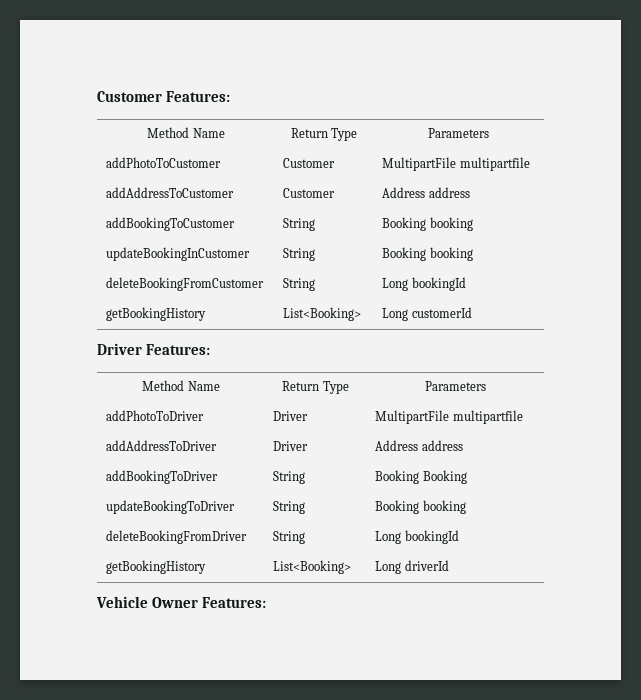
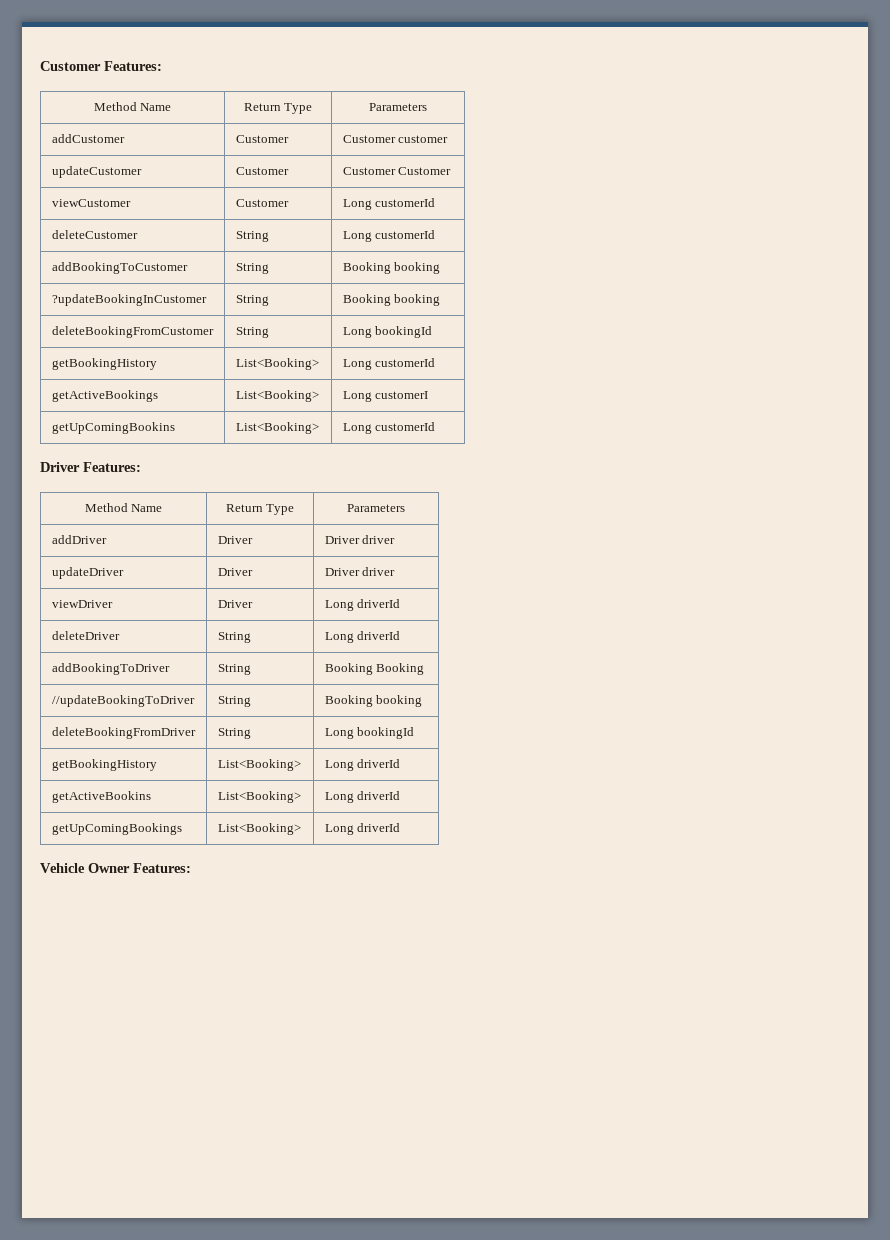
- addPhotoToCustomer | Customer | MultipartFile multipartfile
- addAddressToCustomer | Customer | Address address
+ addCustomer | Customer | Customer customer
+ updateCustomer | Customer | Customer Customer
+ viewCustomer | Customer | Long customerId
+ deleteCustomer | String | Long customerId
- updateBookingInCustomer | String | Booking booking
+ ?updateBookingInCustomer | String | Booking booking
+ getActiveBookings | List<Booking> | Long customerI
+ getUpComingBookins | List<Booking> | Long customerId
- addPhotoToDriver | Driver | MultipartFile multipartfile
- addAddressToDriver | Driver | Address address
+ addDriver | Driver | Driver driver
+ updateDriver | Driver | Driver driver
+ viewDriver | Driver | Long driverId
+ deleteDriver | String | Long driverId
- updateBookingToDriver | String | Booking booking
+ //updateBookingToDriver | String | Booking booking
+ getActiveBookins | List<Booking> | Long driverId
+ getUpComingBookings | List<Booking> | Long driverId

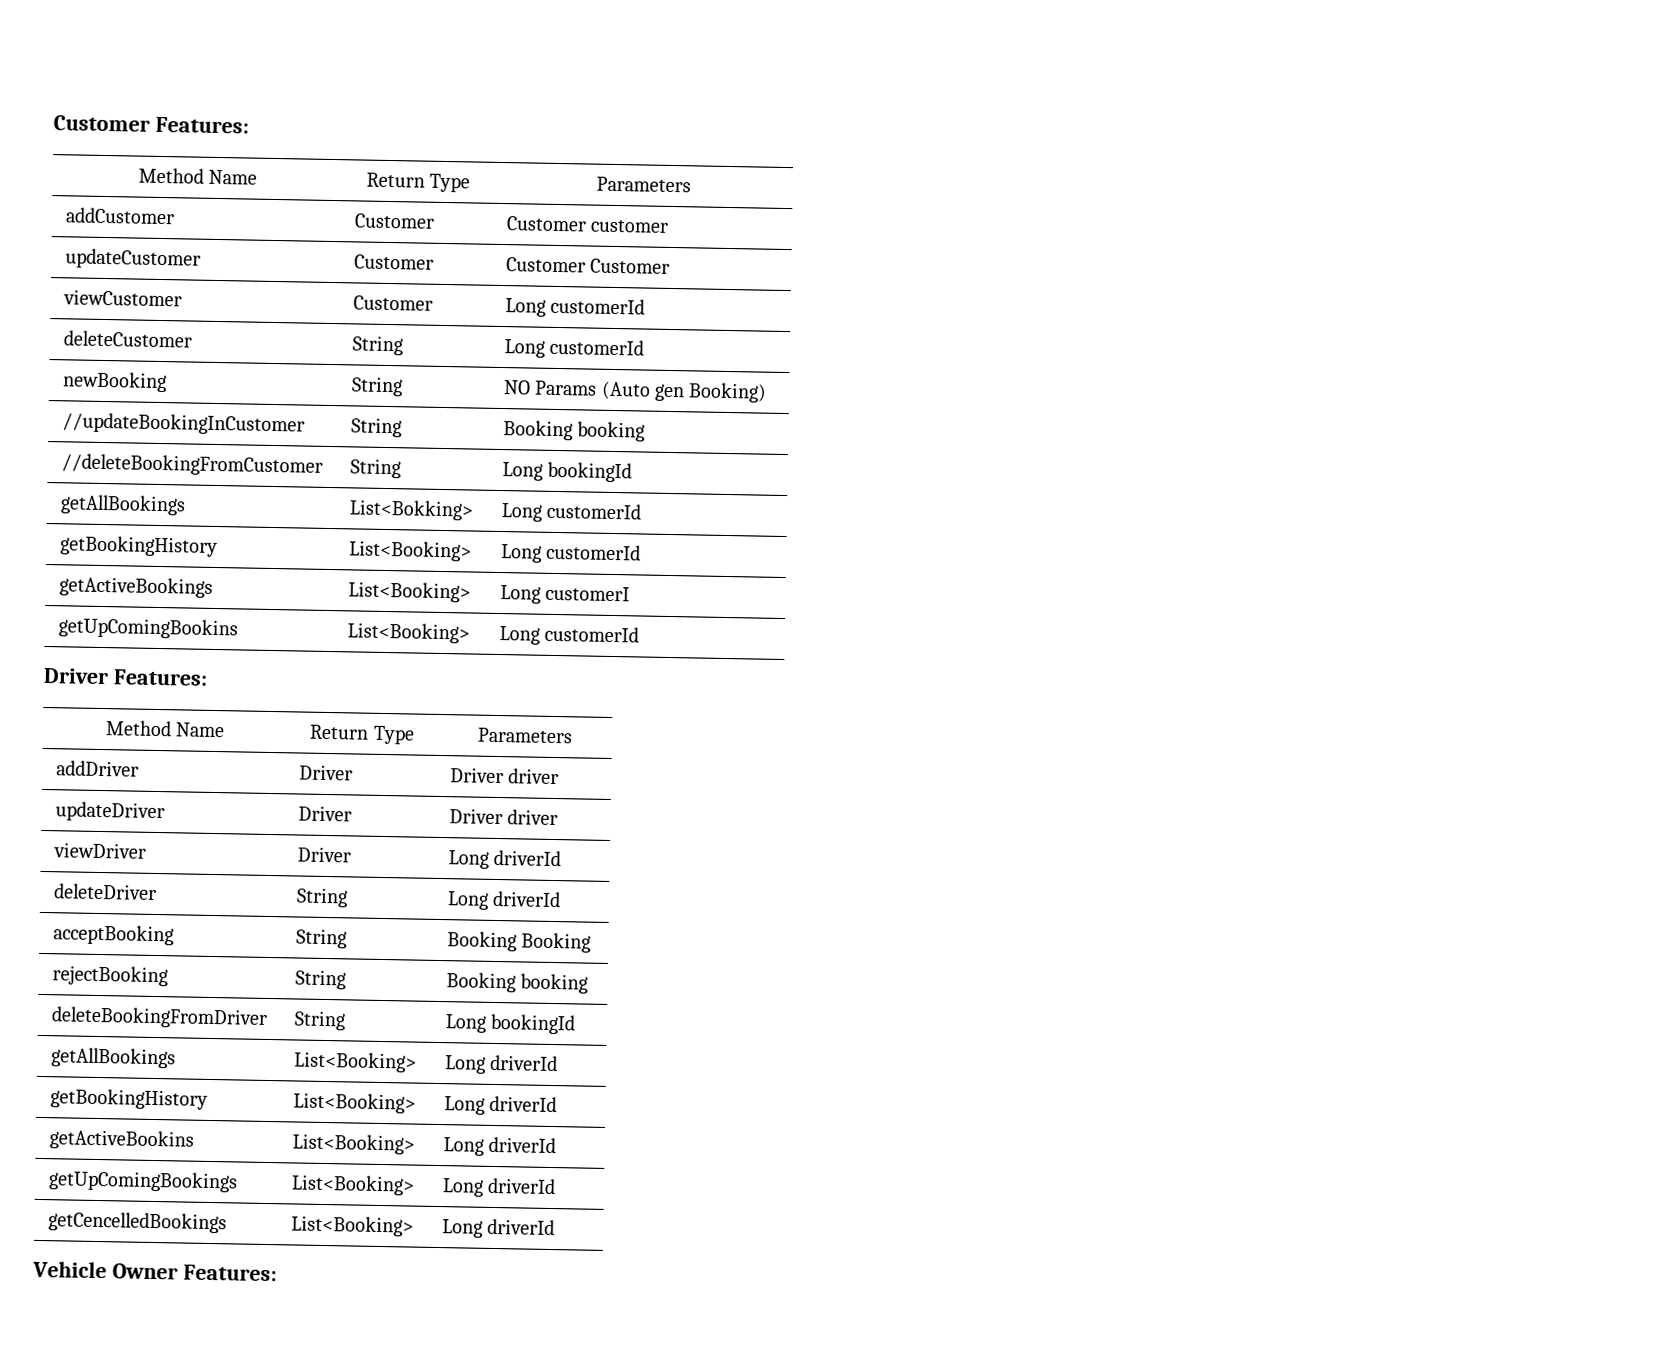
- addBookingToCustomer | String | Booking booking
- ?updateBookingInCustomer | String | Booking booking
- deleteBookingFromCustomer | String | Long bookingId
+ newBooking | String | NO Params (Auto gen Booking)
+ //updateBookingInCustomer | String | Booking booking
+ //deleteBookingFromCustomer | String | Long bookingId
+ getAllBookings | List<Bokking> | Long customerId
- addBookingToDriver | String | Booking Booking
+ acceptBooking | String | Booking Booking
- //updateBookingToDriver | String | Booking booking
+ rejectBooking | String | Booking booking
+ getAllBookings | List<Booking> | Long driverId
+ getCencelledBookings | List<Booking> | Long driverId

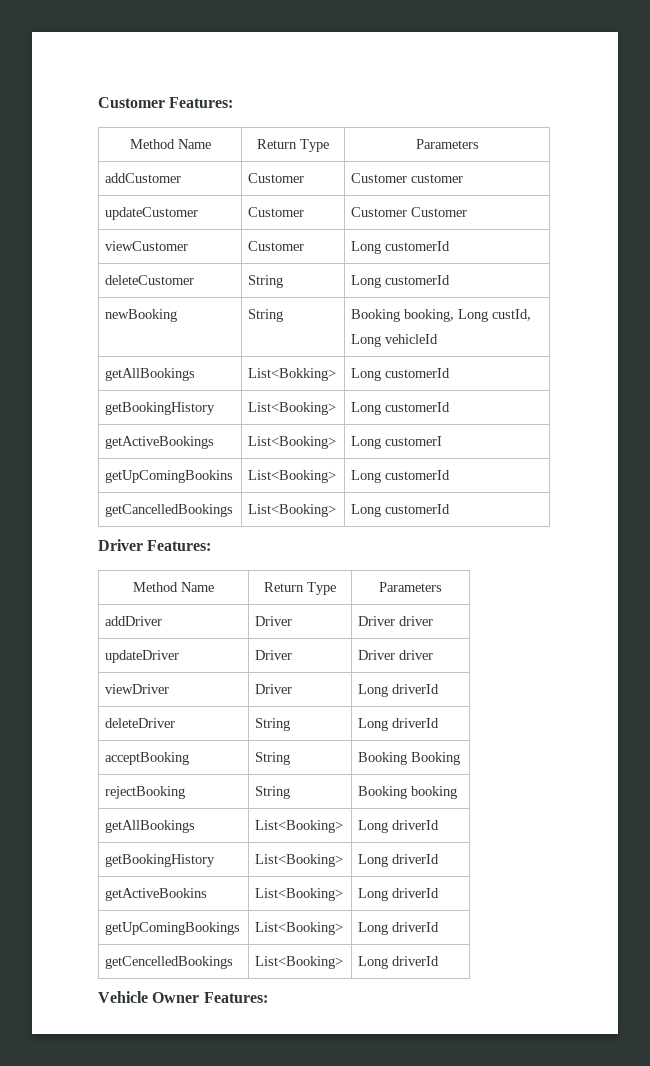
- newBooking | String | NO Params (Auto gen Booking)
- //updateBookingInCustomer | String | Booking booking
- //deleteBookingFromCustomer | String | Long bookingId
+ newBooking | String | Booking booking, Long custId, Long vehicleId
+ getCancelledBookings | List<Booking> | Long customerId
- deleteBookingFromDriver | String | Long bookingId

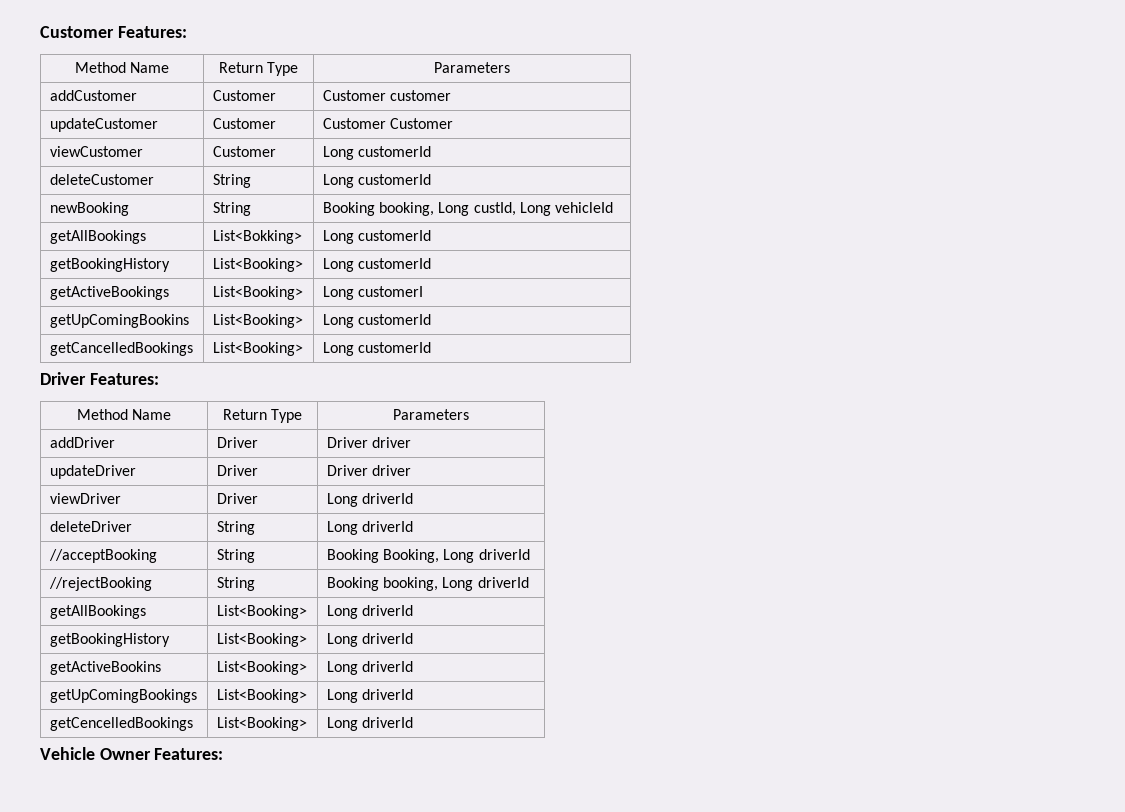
- acceptBooking | String | Booking Booking
- rejectBooking | String | Booking booking
+ //acceptBooking | String | Booking Booking, Long driverId
+ //rejectBooking | String | Booking booking, Long driverId

